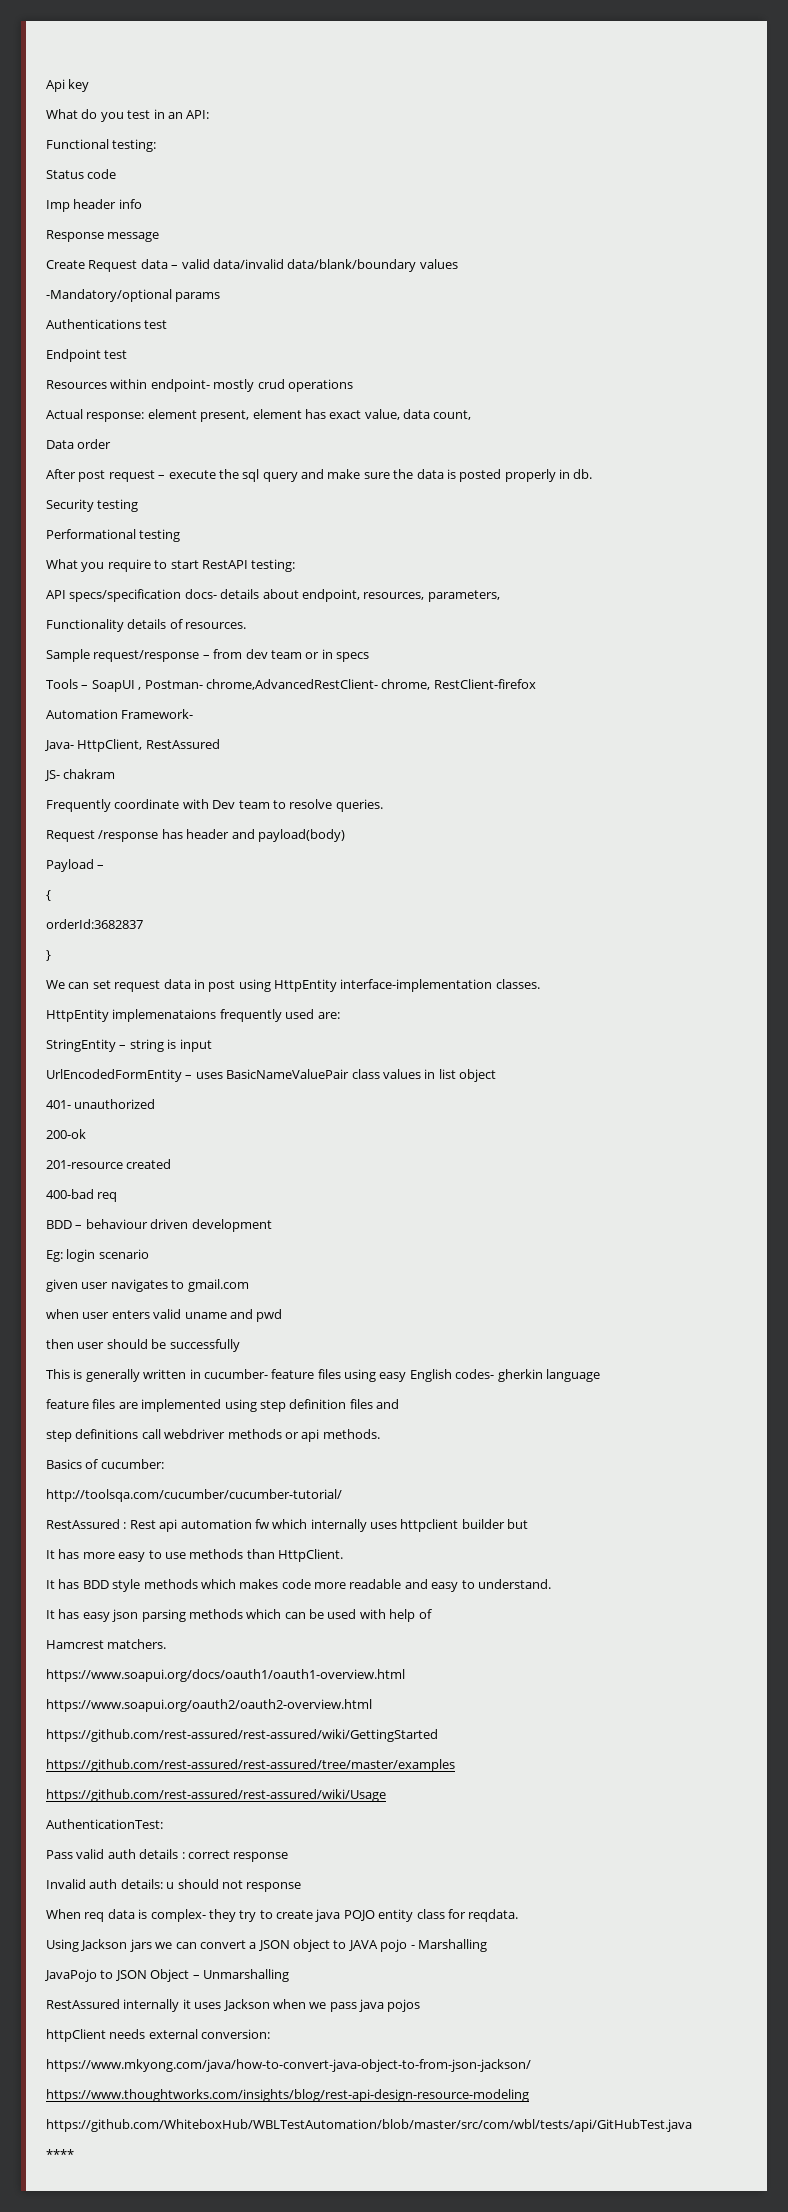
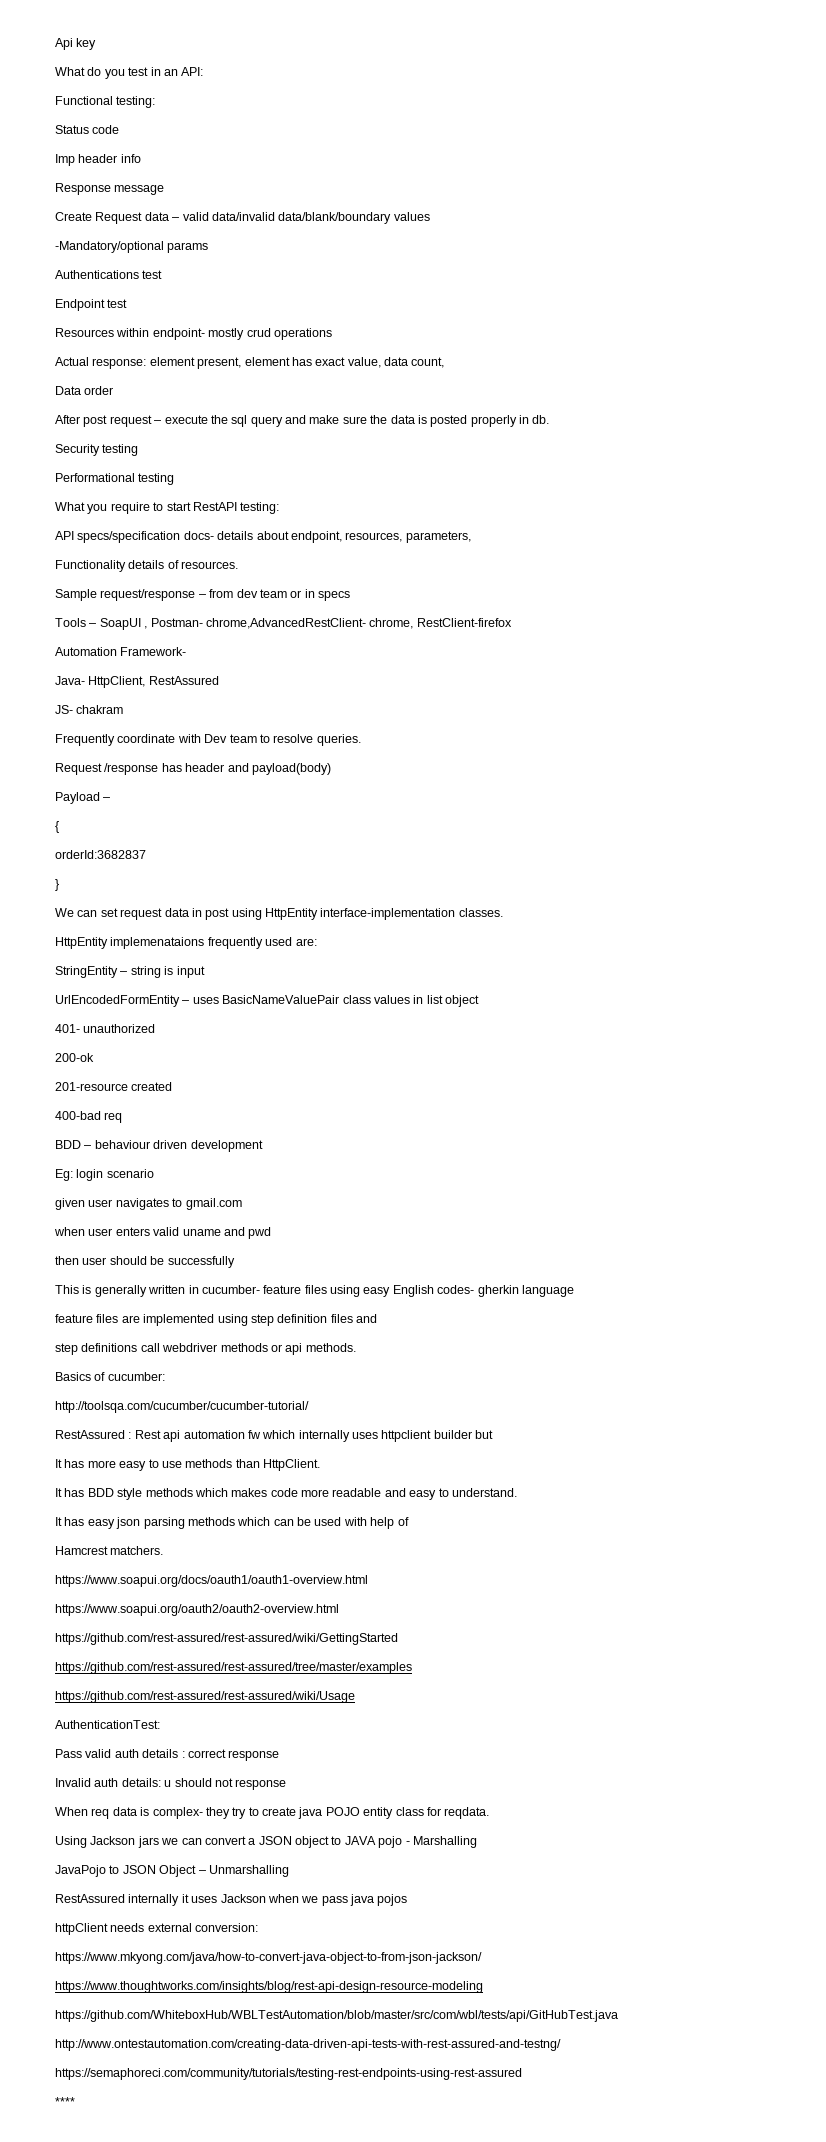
+ http://www.ontestautomation.com/creating-data-driven-api-tests-with-rest-assured-and-testng/
+ https://semaphoreci.com/community/tutorials/testing-rest-endpoints-using-rest-assured

